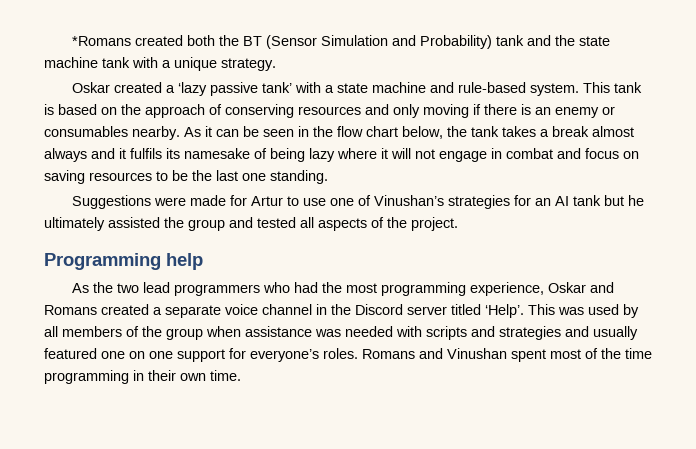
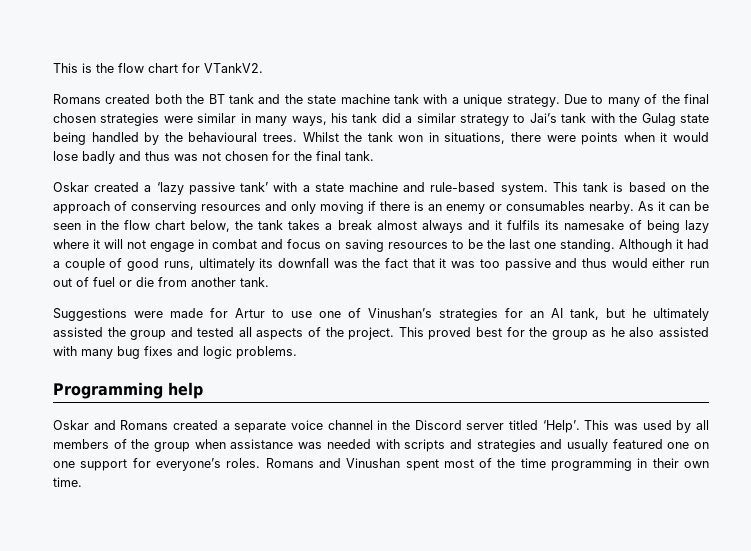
- *Romans created both the BT (Sensor Simulation and Probability) tank and the state machine tank with a unique strategy.
+ This is the flow chart for VTankV2.
+ Romans created both the BT tank and the state machine tank with a unique strategy. Due to many of the final chosen strategies were similar in many ways, his tank did a similar strategy to Jai’s tank with the Gulag state being handled by the behavioural trees. Whilst the tank won in situations, there were points when it would lose badly and thus was not chosen for the final tank.
+ Although it had a couple of good runs, ultimately its downfall was the fact that it was too passive and thus would either run out of fuel or die from another tank.
- Suggestions were made for Artur to use one of Vinushan’s strategies for an AI tank but he ultimately assisted the group and tested all aspects of the project.
+ Suggestions were made for Artur to use one of Vinushan’s strategies for an AI tank, but he ultimately assisted the group and tested all aspects of the project. This proved best for the group as he also assisted with many bug fixes and logic problems.
  Programming help
- As the two lead programmers who had the most programming experience, Oskar and Romans created a separate voice channel in the Discord server titled ‘Help’.
+ Oskar and Romans created a separate voice channel in the Discord server titled ‘Help’.

